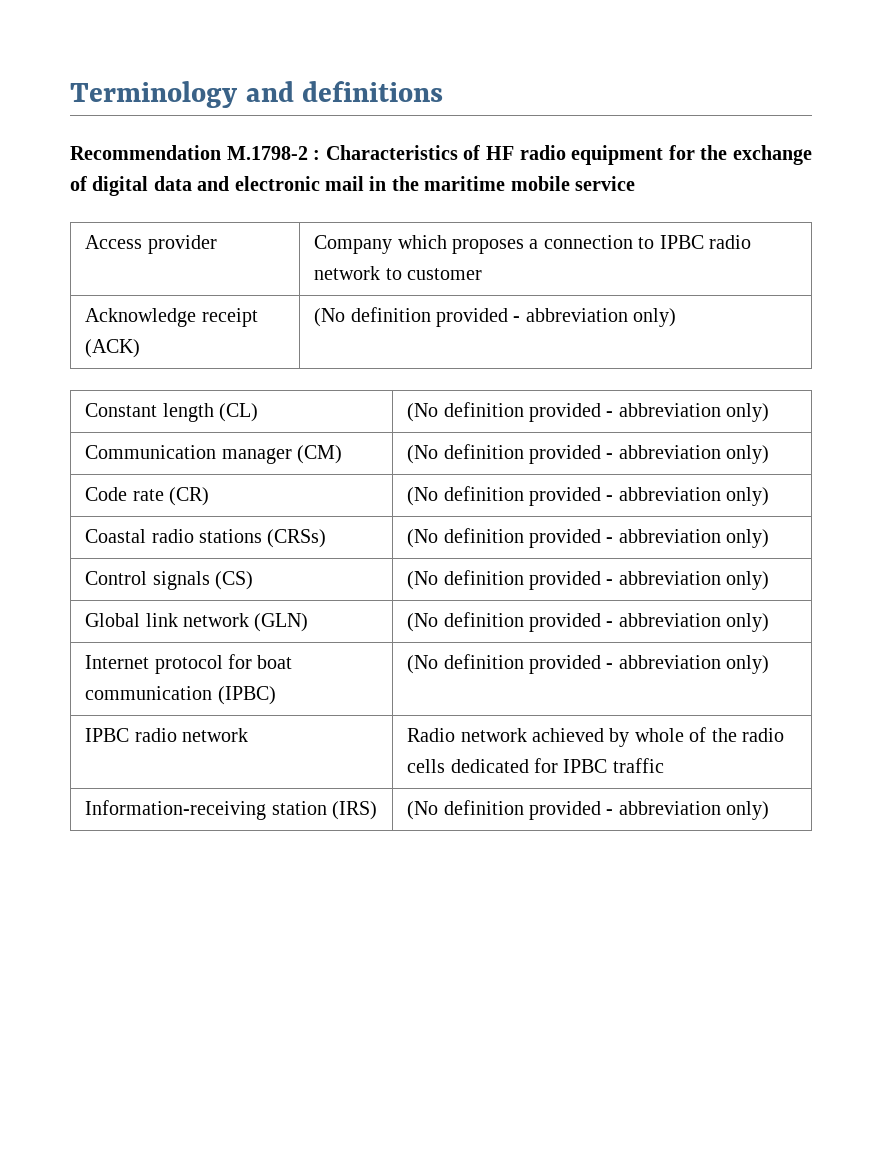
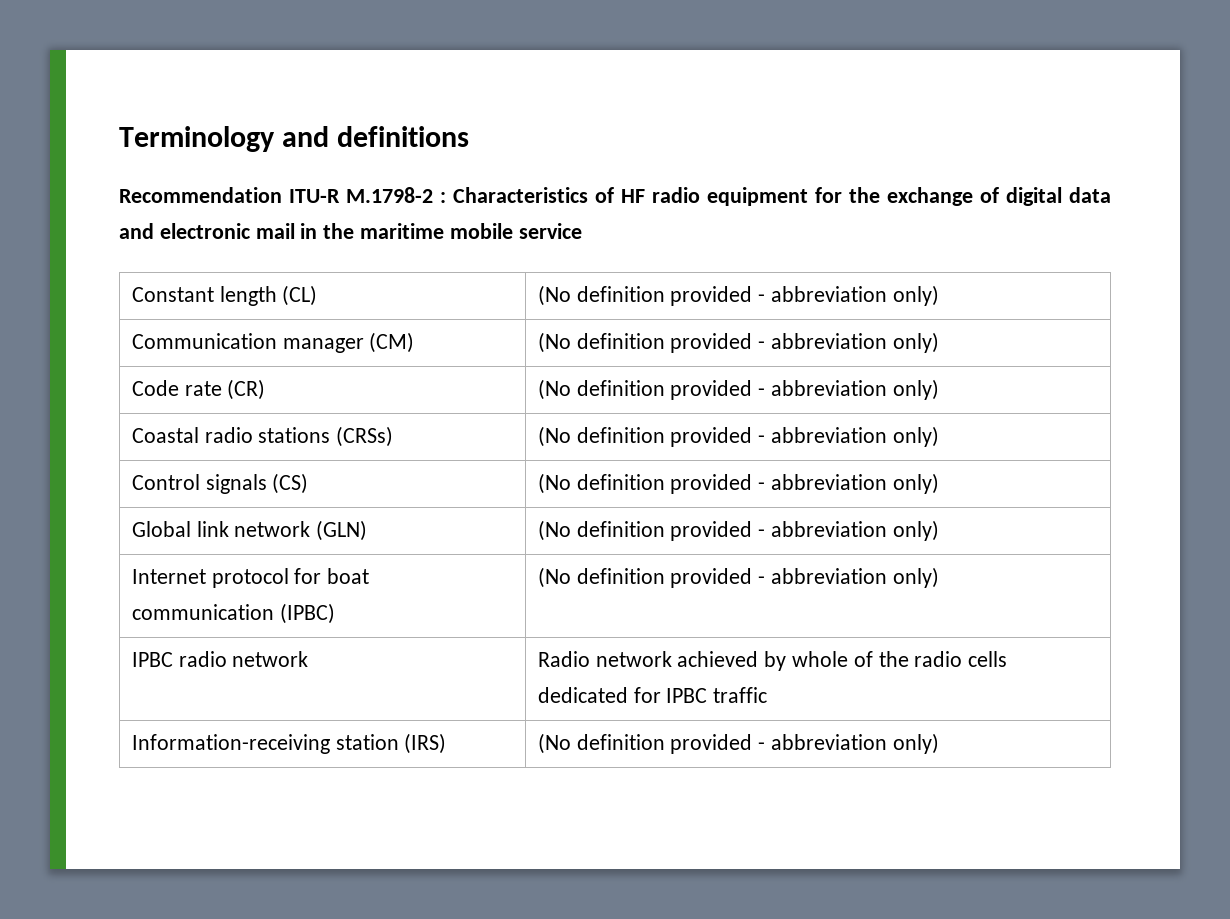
- Recommendation M.1798-2 : Characteristics of HF radio equipment for the exchange of digital data and electronic mail in the maritime mobile service
+ Recommendation ITU-R M.1798-2 : Characteristics of HF radio equipment for the exchange of digital data and electronic mail in the maritime mobile service
- Access provider | Company which proposes a connection to IPBC radio network to customer
- Acknowledge receipt (ACK) | (No definition provided - abbreviation only)

